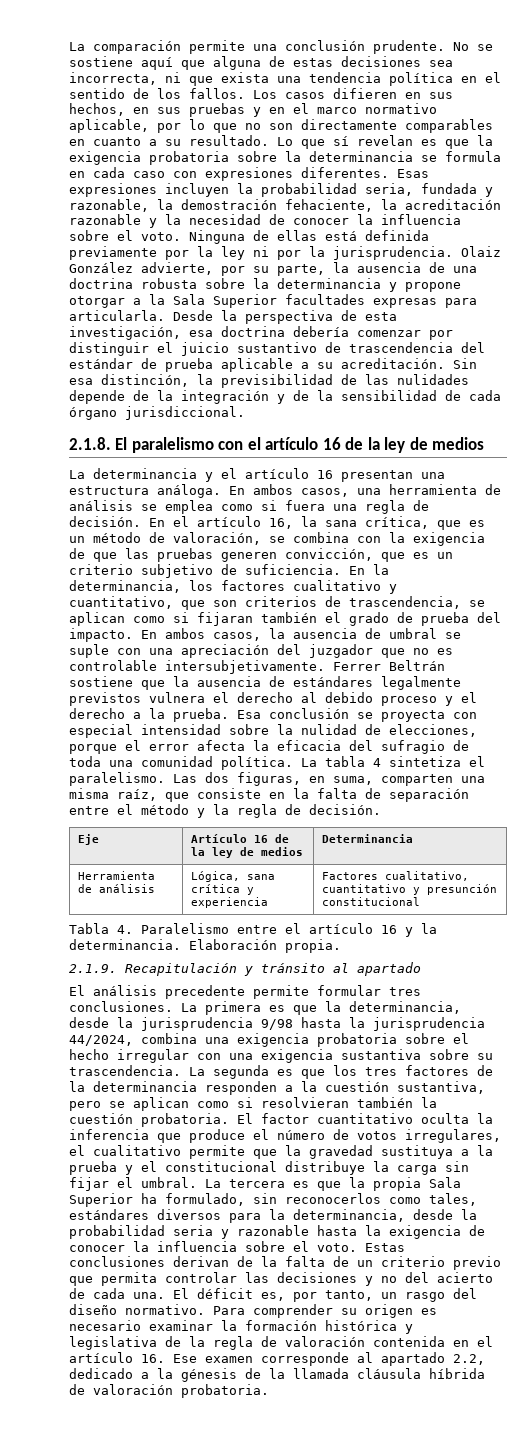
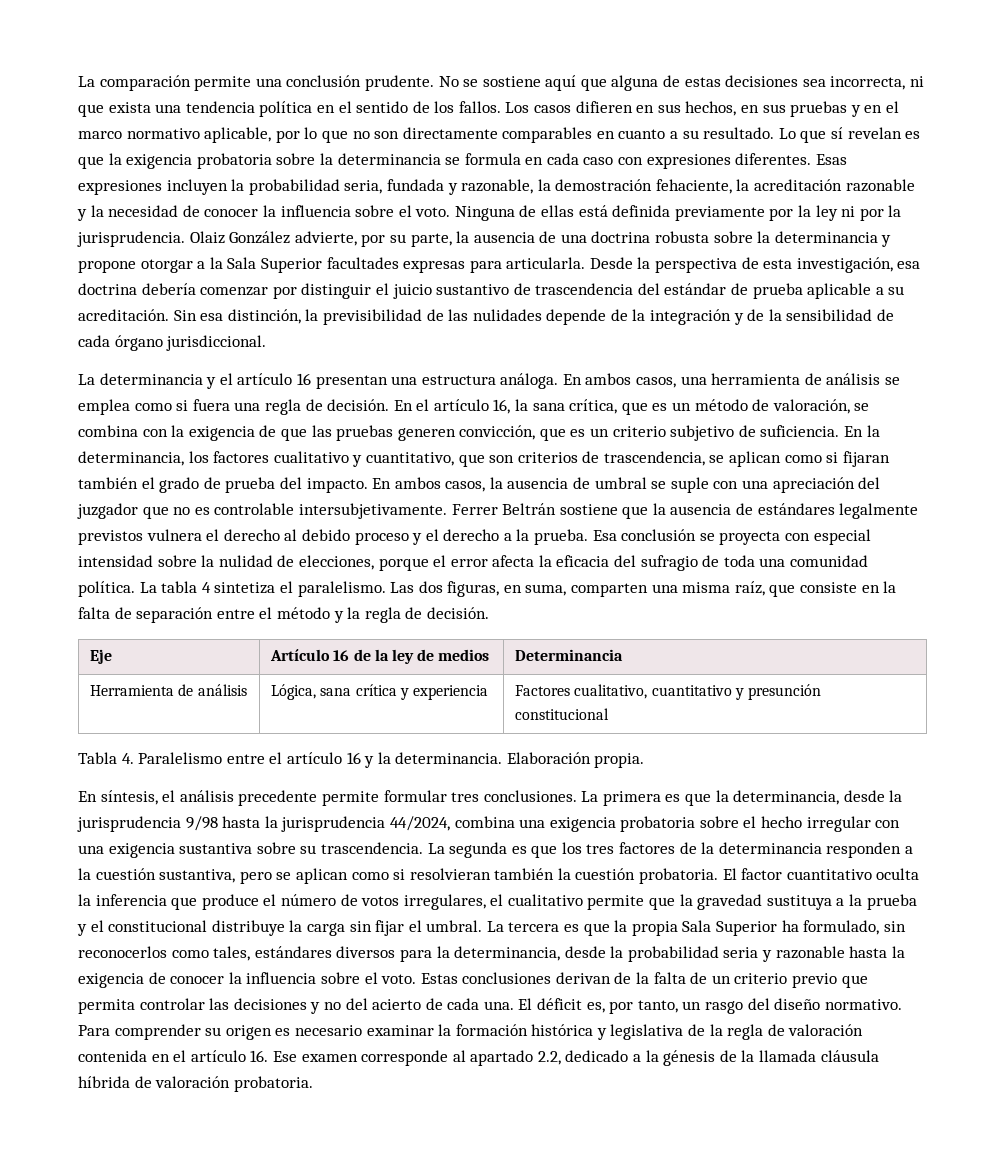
- 2.1.8. El paralelismo con el artículo 16 de la ley de medios
- 2.1.9. Recapitulación y tránsito al apartado
- El análisis precedente permite formular tres conclusiones.
+ En síntesis, el análisis precedente permite formular tres conclusiones.

